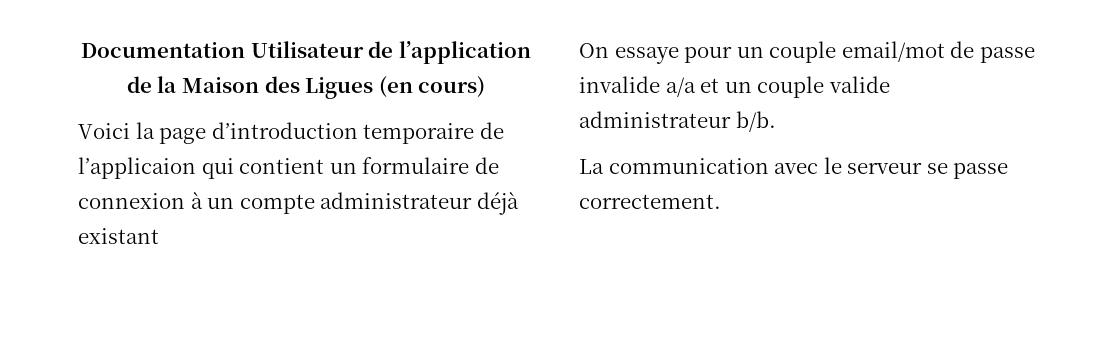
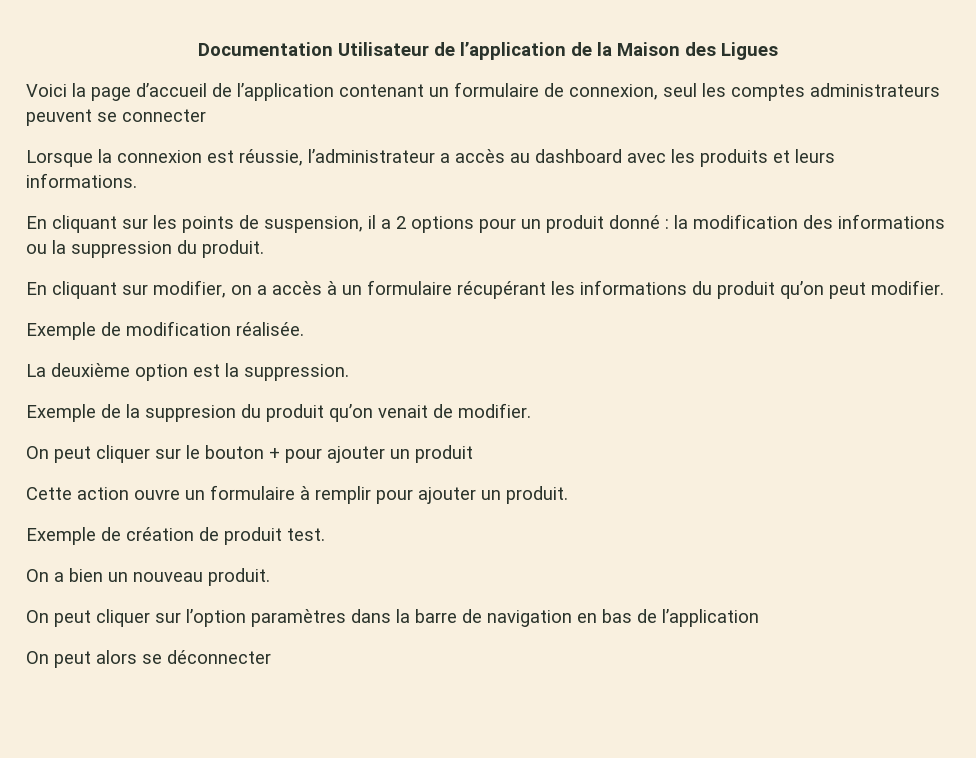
- Documentation Utilisateur de l’application de la Maison des Ligues (en cours)
+ Documentation Utilisateur de l’application de la Maison des Ligues
- Voici la page d’introduction temporaire de l’applicaion qui contient un formulaire de connexion à un compte administrateur déjà existant
- On essaye pour un couple email/mot de passe invalide a/a et un couple valide administrateur b/b.
- La communication avec le serveur se passe correctement.
+ Voici la page d’accueil de l’application contenant un formulaire de connexion, seul les comptes administrateurs peuvent se connecter
+ Lorsque la connexion est réussie, l’administrateur a accès au dashboard avec les produits et leurs informations.
+ En cliquant sur les points de suspension, il a 2 options pour un produit donné : la modification des informations ou la suppression du produit.
+ En cliquant sur modifier, on a accès à un formulaire récupérant les informations du produit qu’on peut modifier.
+ Exemple de modification réalisée.
+ La deuxième option est la suppression.
+ Exemple de la suppresion du produit qu’on venait de modifier.
+ On peut cliquer sur le bouton + pour ajouter un produit
+ Cette action ouvre un formulaire à remplir pour ajouter un produit.
+ Exemple de création de produit test.
+ On a bien un nouveau produit.
+ On peut cliquer sur l’option paramètres dans la barre de navigation en bas de l’application
+ On peut alors se déconnecter

